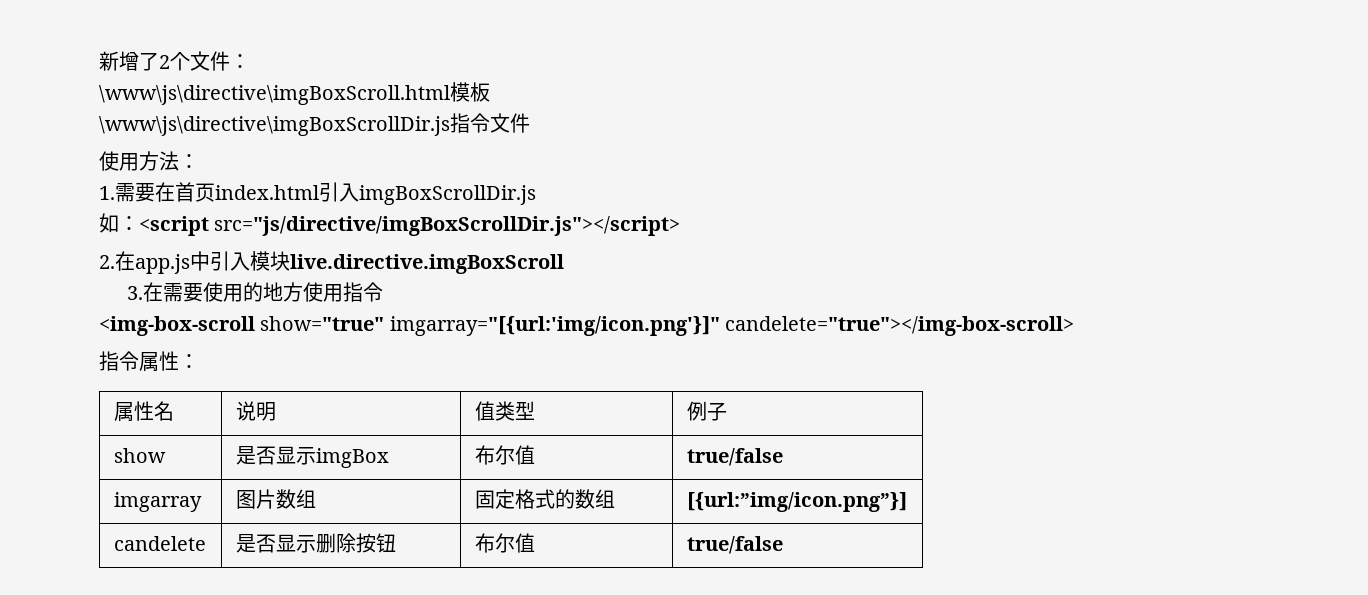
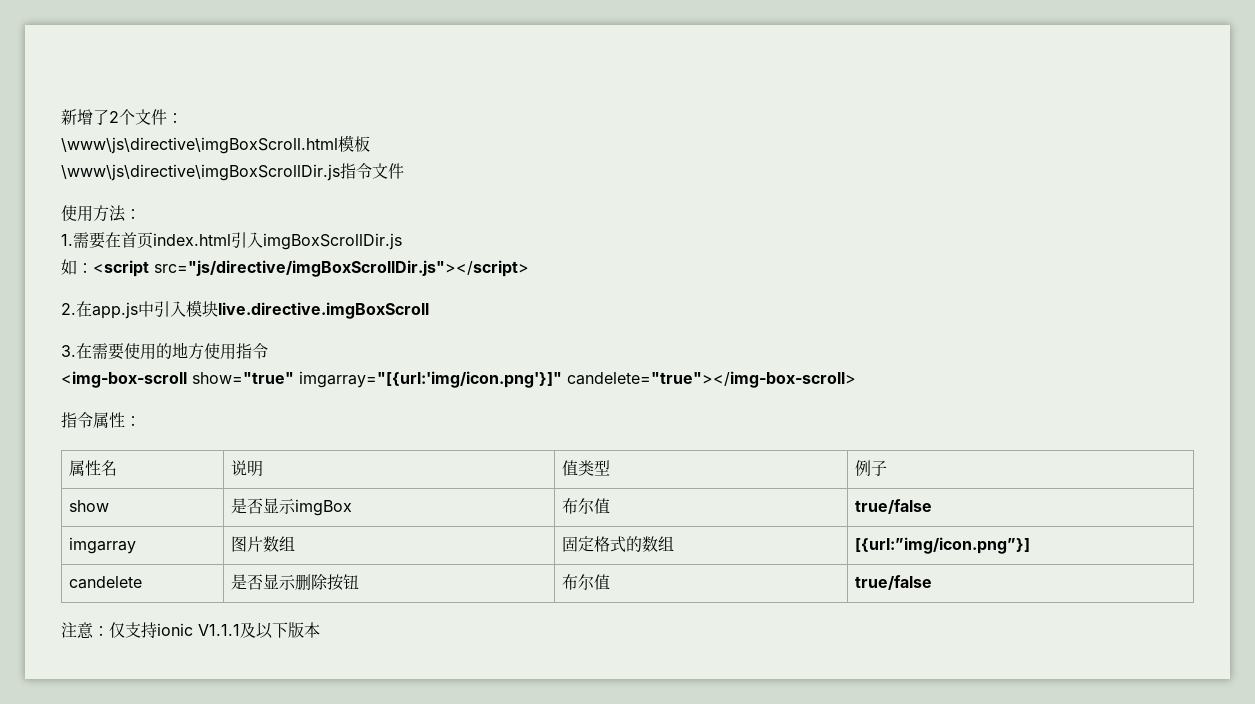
+ 注意：仅支持ionic V1.1.1及以下版本

